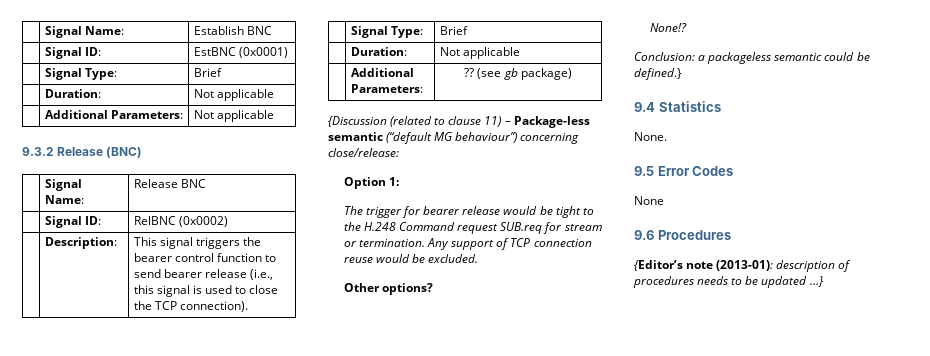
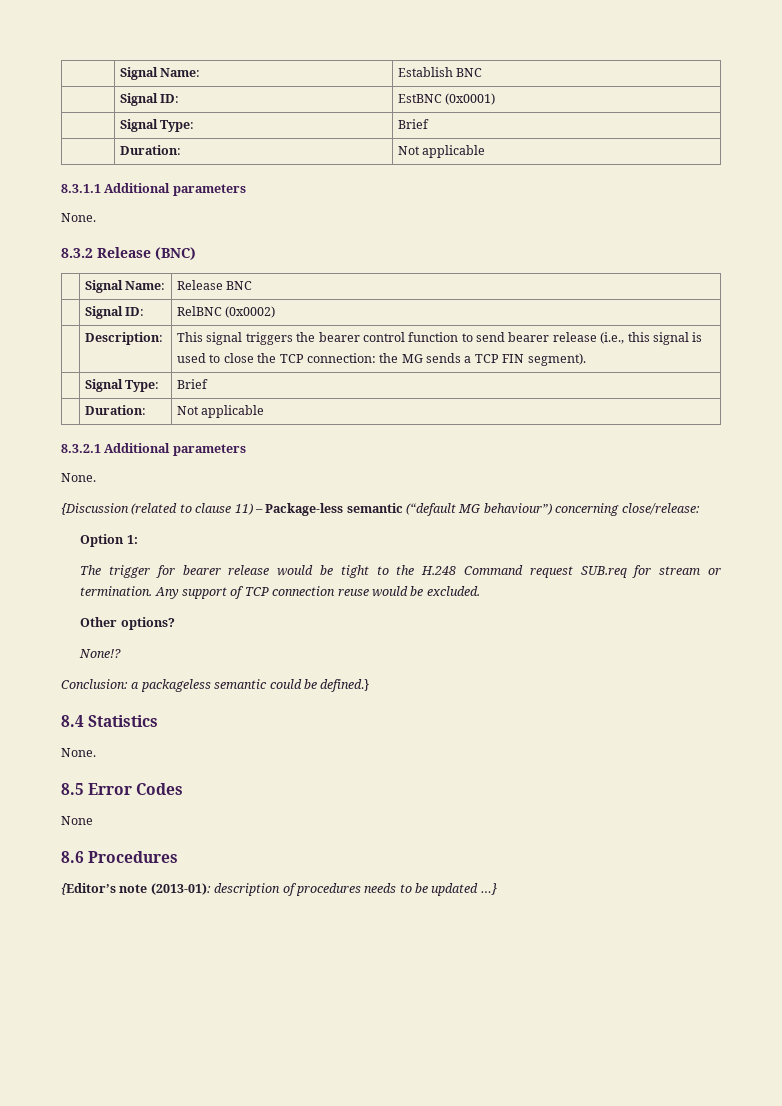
- | Additional Parameters: | Not applicable
- 9.3.2 Release (BNC)
+ 8.3.1.1 Additional parameters
+ None.
+ 8.3.2 Release (BNC)
- | Description: | This signal triggers the bearer control function to send bearer release (i.e., this signal is used to close the TCP connection).
+ | Description: | This signal triggers the bearer control function to send bearer release (i.e., this signal is used to close the TCP connection: the MG sends a TCP FIN segment).
  | Signal Type: | Brief
  | Duration: | Not applicable
- | Additional Parameters: | ?? (see gb package)
+ 8.3.2.1 Additional parameters
+ None.
- 9.4 Statistics
+ 8.4 Statistics
- 9.5 Error Codes
+ 8.5 Error Codes
- 9.6 Procedures
+ 8.6 Procedures

